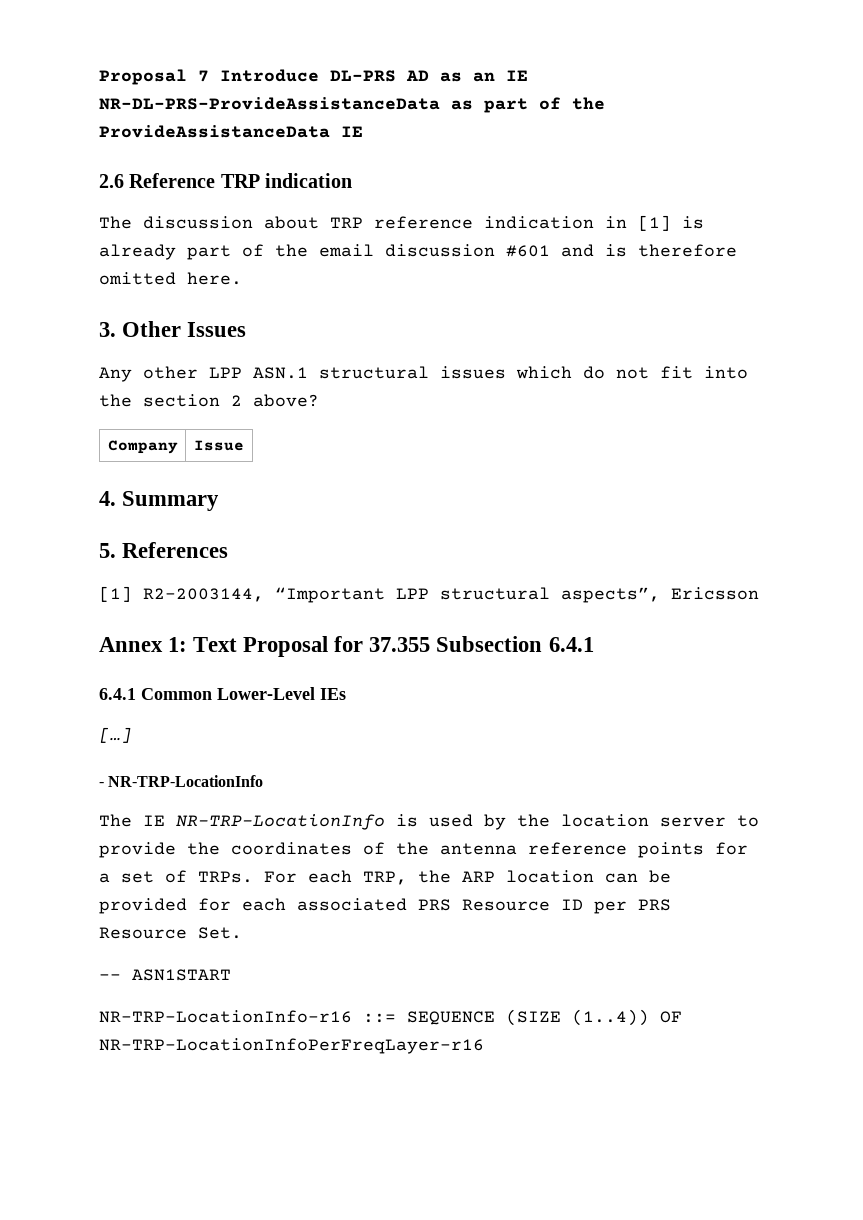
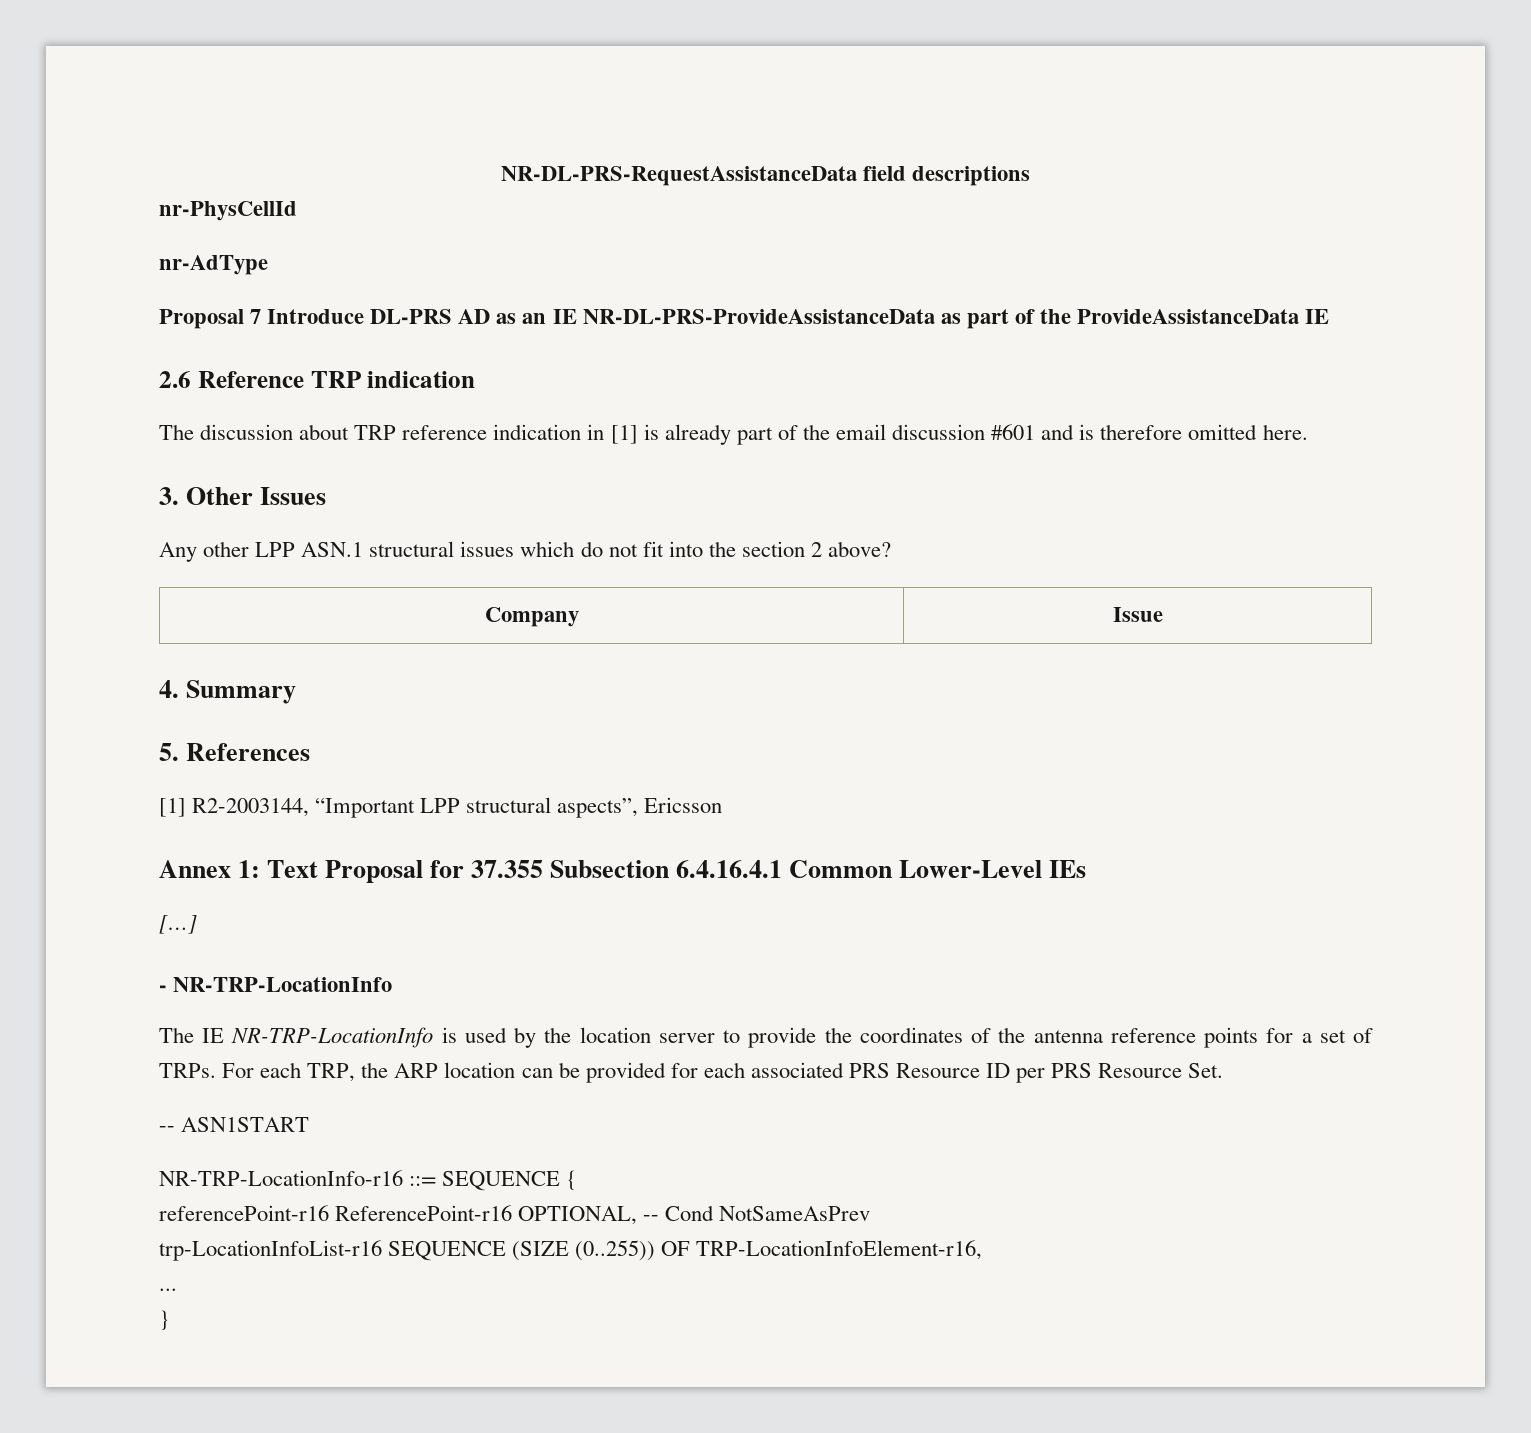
+ NR-DL-PRS-RequestAssistanceData field descriptions
+ nr-PhysCellId
+ nr-AdType
- Annex 1: Text Proposal for 37.355 Subsection 6.4.1
- 6.4.1 Common Lower-Level IEs
+ Annex 1: Text Proposal for 37.355 Subsection 6.4.16.4.1 Common Lower-Level IEs
- NR-TRP-LocationInfo-r16 ::= SEQUENCE (SIZE (1..4)) OF NR-TRP-LocationInfoPerFreqLayer-r16
+ NR-TRP-LocationInfo-r16 ::= SEQUENCE {
+ referencePoint-r16 ReferencePoint-r16 OPTIONAL, -- Cond NotSameAsPrev
+ trp-LocationInfoList-r16 SEQUENCE (SIZE (0..255)) OF TRP-LocationInfoElement-r16,
+ ...
+ }

